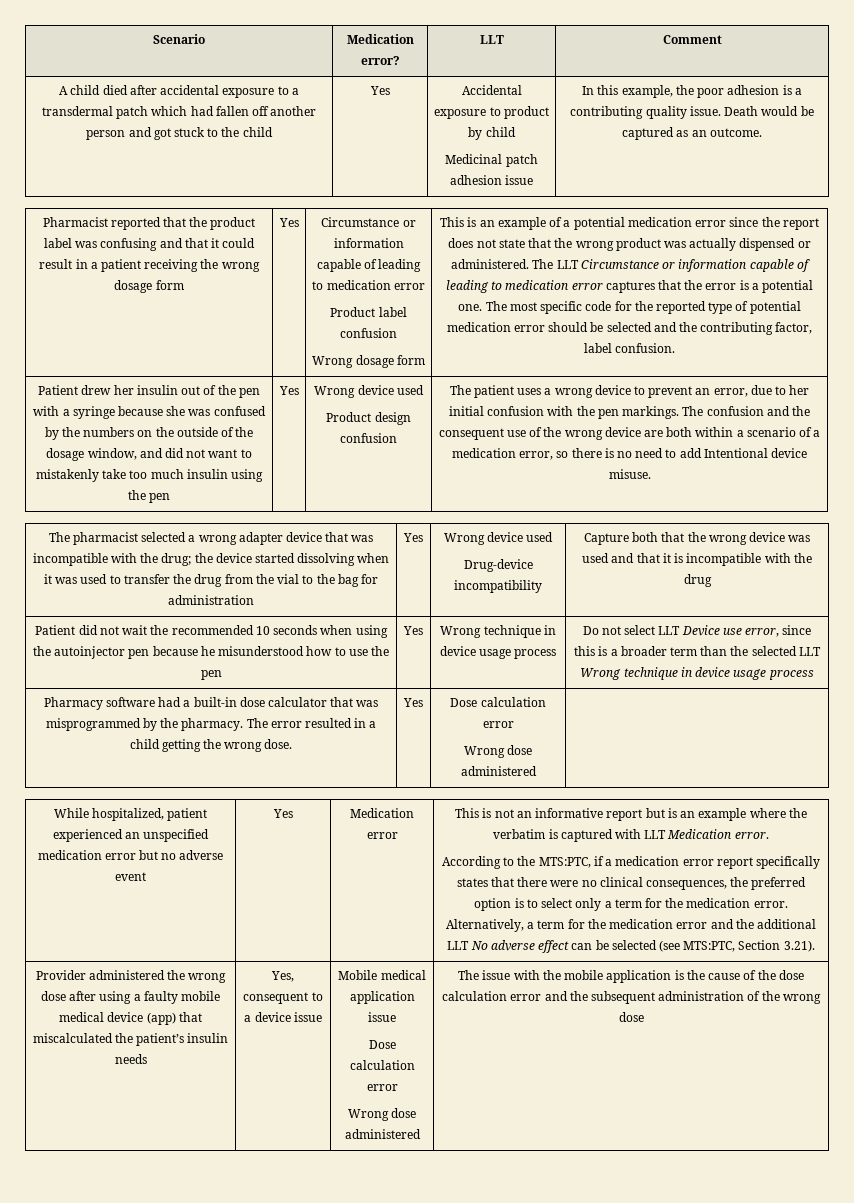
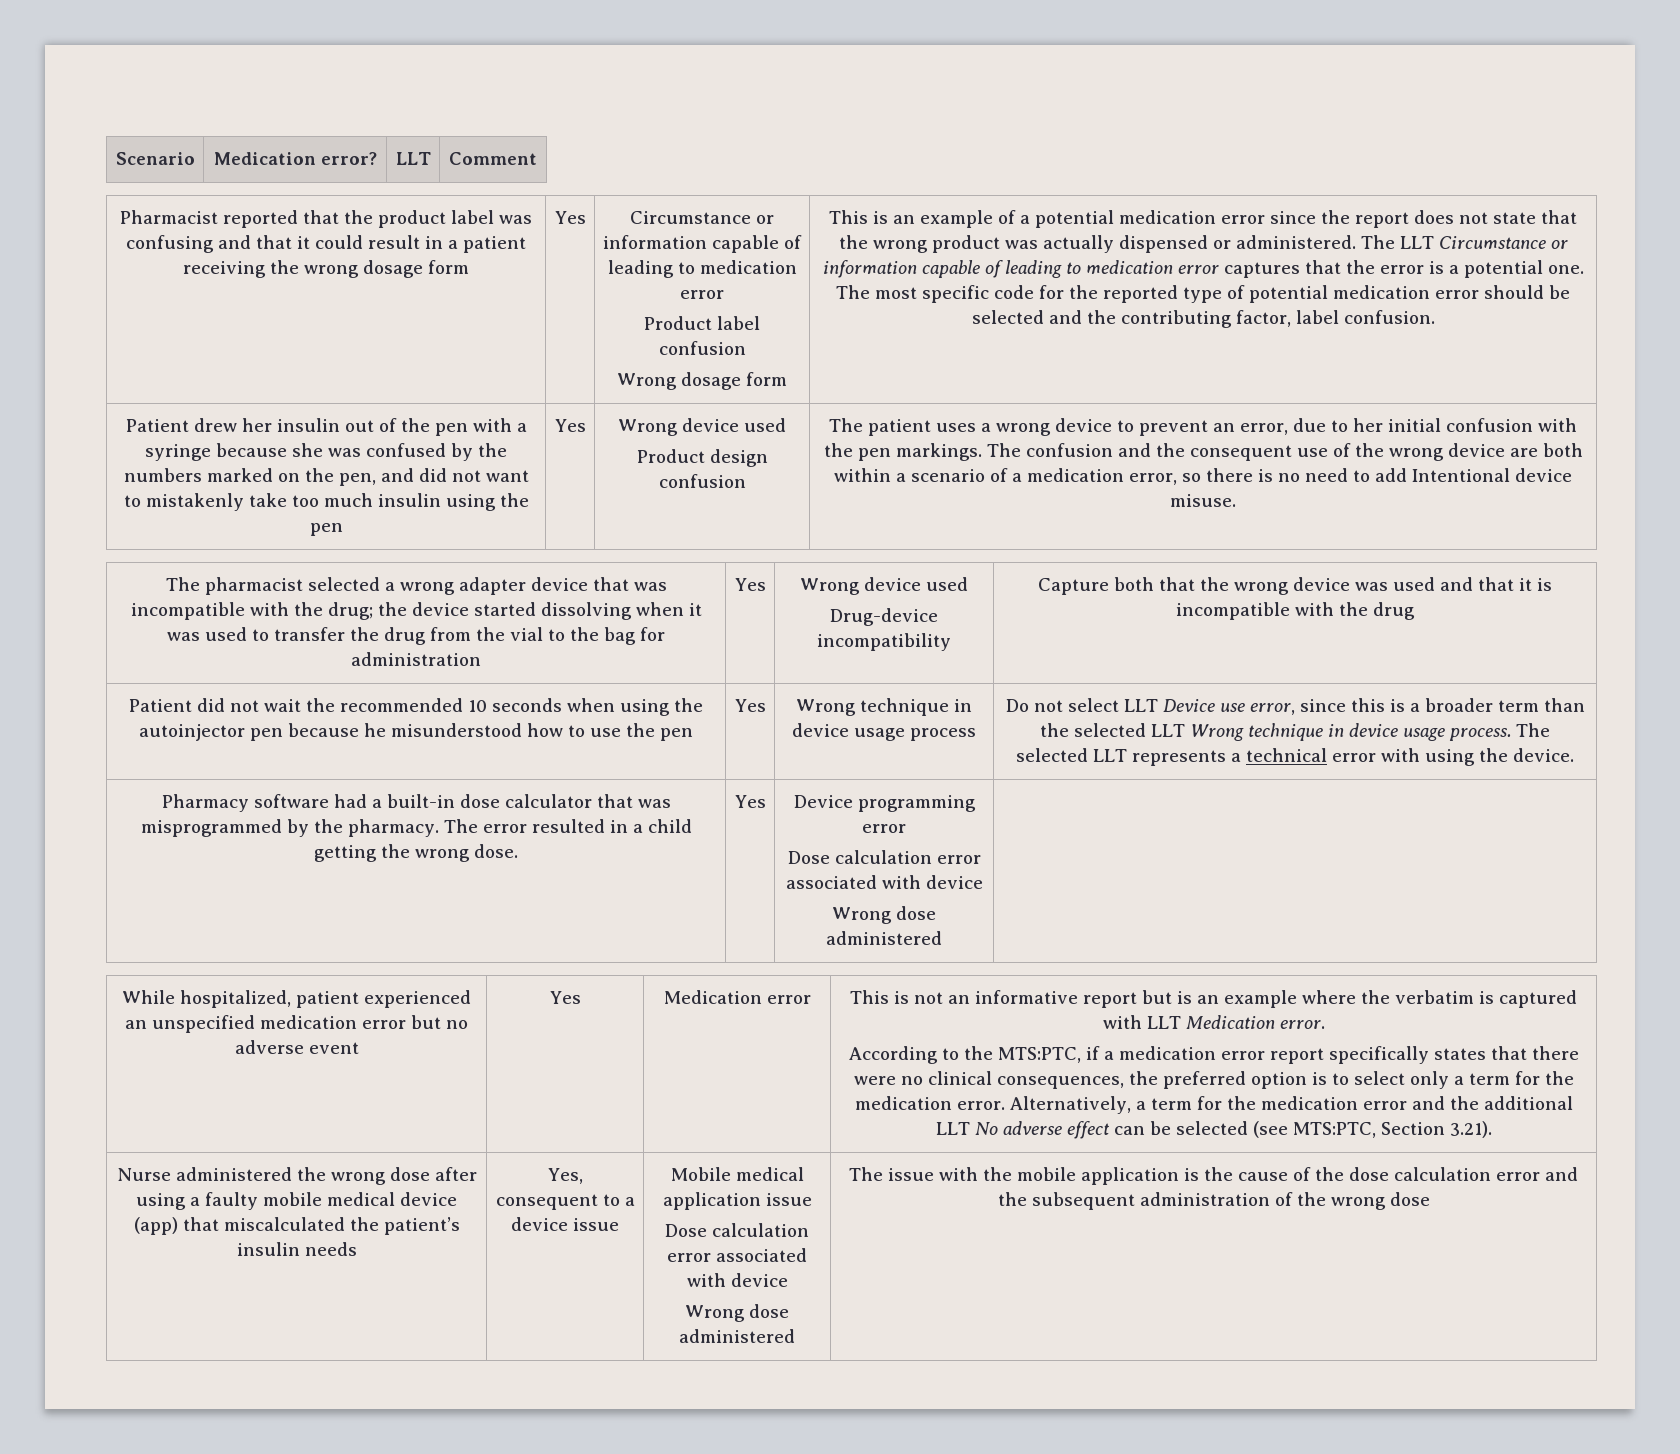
- A child died after accidental exposure to a transdermal patch which had fallen off another person and got stuck to the child | Yes | Accidental exposure to product by child
- Medicinal patch adhesion issue | In this example, the poor adhesion is a contributing quality issue. Death would be captured as an outcome.
- Patient drew her insulin out of the pen with a syringe because she was confused by the numbers on the outside of the dosage window, and did not want to mistakenly take too much insulin using the pen
+ Patient drew her insulin out of the pen with a syringe because she was confused by the numbers marked on the pen, and did not want to mistakenly take too much insulin using the pen
- Do not select LLT Device use error, since this is a broader term than the selected LLT Wrong technique in device usage process
+ Do not select LLT Device use error, since this is a broader term than the selected LLT Wrong technique in device usage process. The selected LLT represents a technical error with using the device.
- Pharmacy software had a built-in dose calculator that was misprogrammed by the pharmacy. The error resulted in a child getting the wrong dose. | Yes | Dose calculation error
+ Pharmacy software had a built-in dose calculator that was misprogrammed by the pharmacy. The error resulted in a child getting the wrong dose. | Yes | Device programming error
+ Dose calculation error associated with device
- Provider administered the wrong dose after using a faulty mobile medical device (app) that miscalculated the patient’s insulin needs
+ Nurse administered the wrong dose after using a faulty mobile medical device (app) that miscalculated the patient’s insulin needs
  Mobile medical application issue
- Dose calculation error
+ Dose calculation error associated with device

